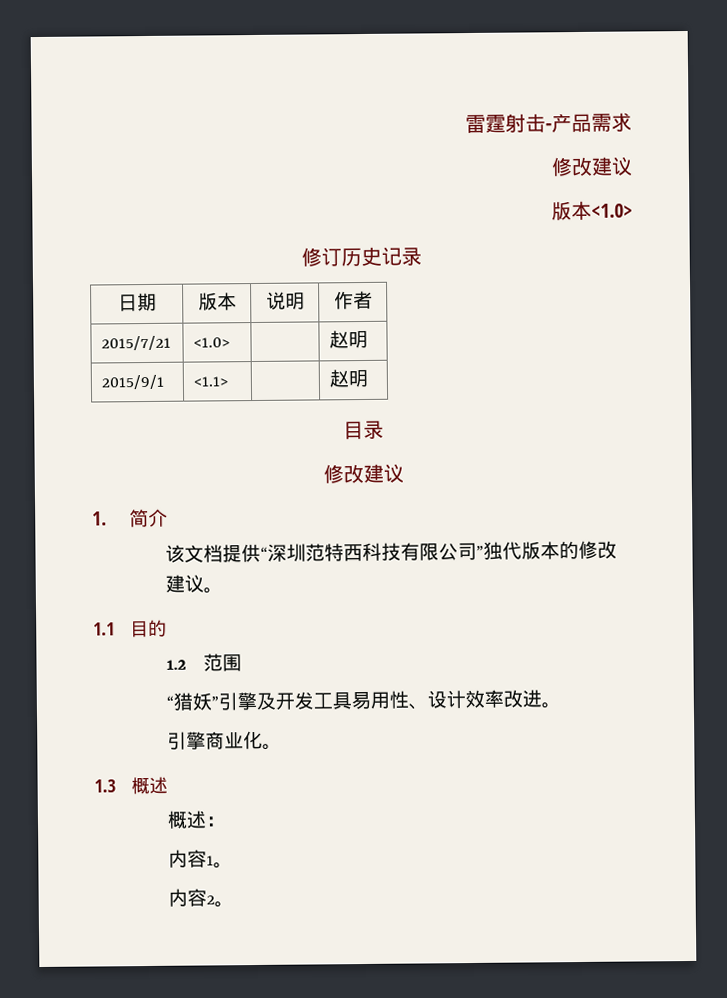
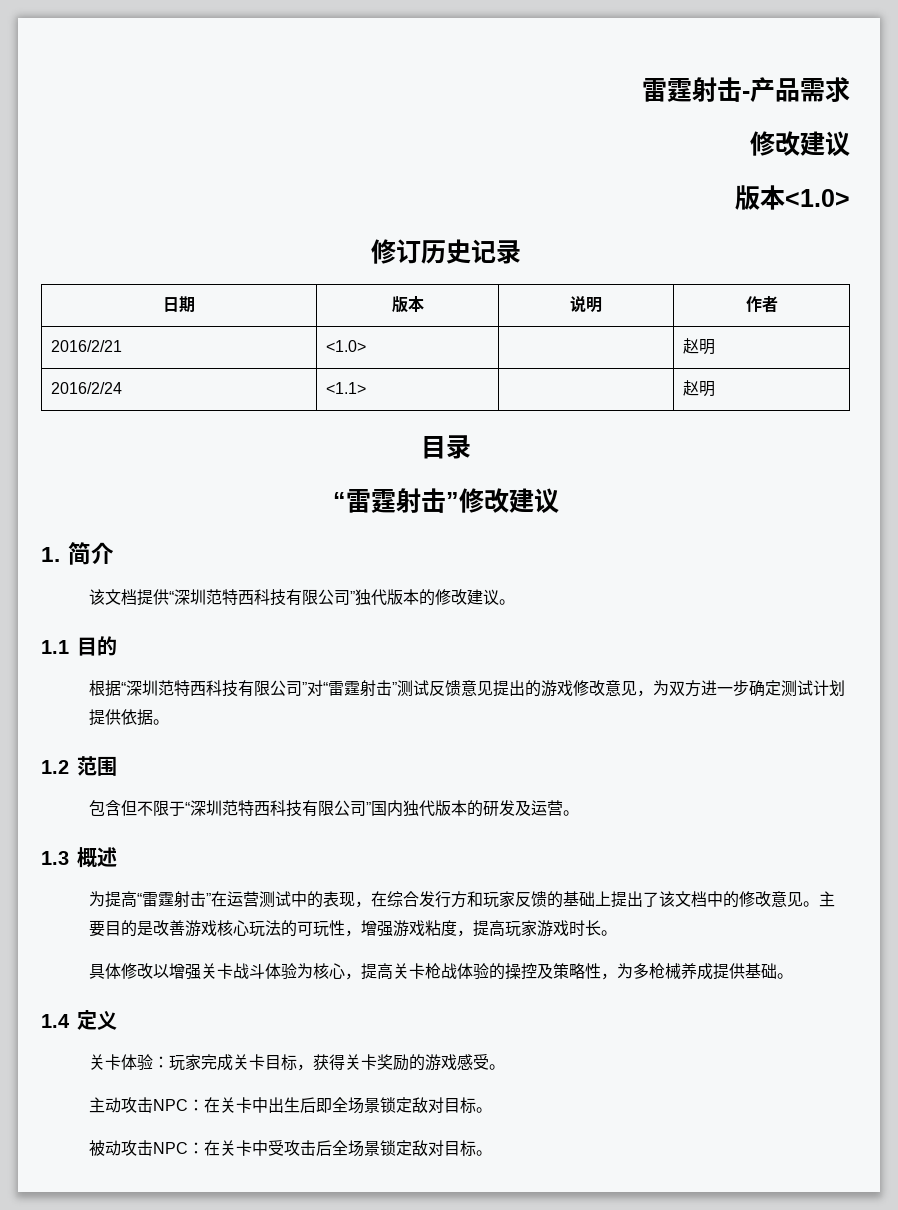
- 2015/7/21 | <1.0> | | 赵明
+ 2016/2/21 | <1.0> | | 赵明
- 2015/9/1 | <1.1> | | 赵明
+ 2016/2/24 | <1.1> | | 赵明
  目录
- 修改建议
+ “雷霆射击”修改建议
+ 根据“深圳范特西科技有限公司”对“雷霆射击”测试反馈意见提出的游戏修改意见，为双方进一步确定测试计划提供依据。
  1.2范围
- “猎妖”引擎及开发工具易用性、设计效率改进。
- 引擎商业化。
+ 包含但不限于“深圳范特西科技有限公司”国内独代版本的研发及运营。
  1.3概述
- 概述：
- 内容1。
- 内容2。
+ 为提高“雷霆射击”在运营测试中的表现，在综合发行方和玩家反馈的基础上提出了该文档中的修改意见。主要目的是改善游戏核心玩法的可玩性，增强游戏粘度，提高玩家游戏时长。
+ 具体修改以增强关卡战斗体验为核心，提高关卡枪战体验的操控及策略性，为多枪械养成提供基础。
+ 1.4定义
+ 关卡体验：玩家完成关卡目标，获得关卡奖励的游戏感受。
+ 主动攻击NPC：在关卡中出生后即全场景锁定敌对目标。
+ 被动攻击NPC：在关卡中受攻击后全场景锁定敌对目标。

